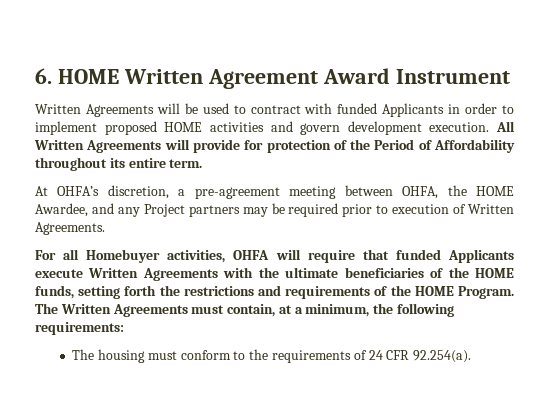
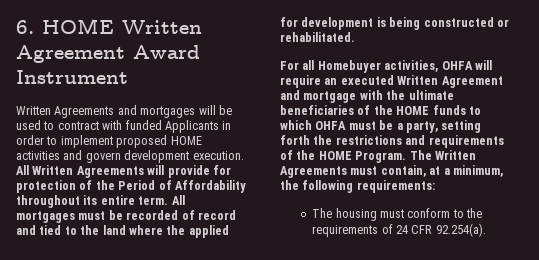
- Written Agreements will be used to contract with funded Applicants in order to implement proposed HOME activities and govern development execution.
+ Written Agreements and mortgages will be used to contract with funded Applicants in order to implement proposed HOME activities and govern development execution.
- All Written Agreements will provide for protection of the Period of Affordability throughout its entire term.
- At OHFA’s discretion, a pre-agreement meeting between OHFA, the HOME Awardee, and any Project partners may be required prior to execution of Written Agreements.
+ All Written Agreements will provide for protection of the Period of Affordability throughout its entire term. All mortgages must be recorded of record and tied to the land where the applied for development is being constructed or rehabilitated.
- For all Homebuyer activities, OHFA will require that funded Applicants execute Written Agreements with the ultimate beneficiaries of the HOME funds, setting forth the restrictions and requirements of the HOME Program.
+ For all Homebuyer activities, OHFA will require an executed Written Agreement and mortgage with the ultimate beneficiaries of the HOME funds to which OHFA must be a party, setting forth the restrictions and requirements of the HOME Program.

